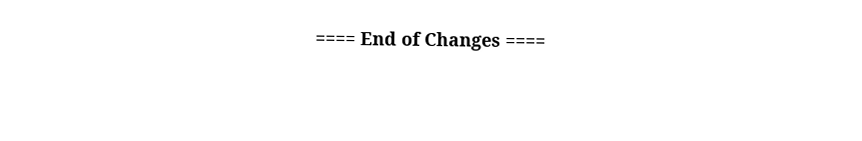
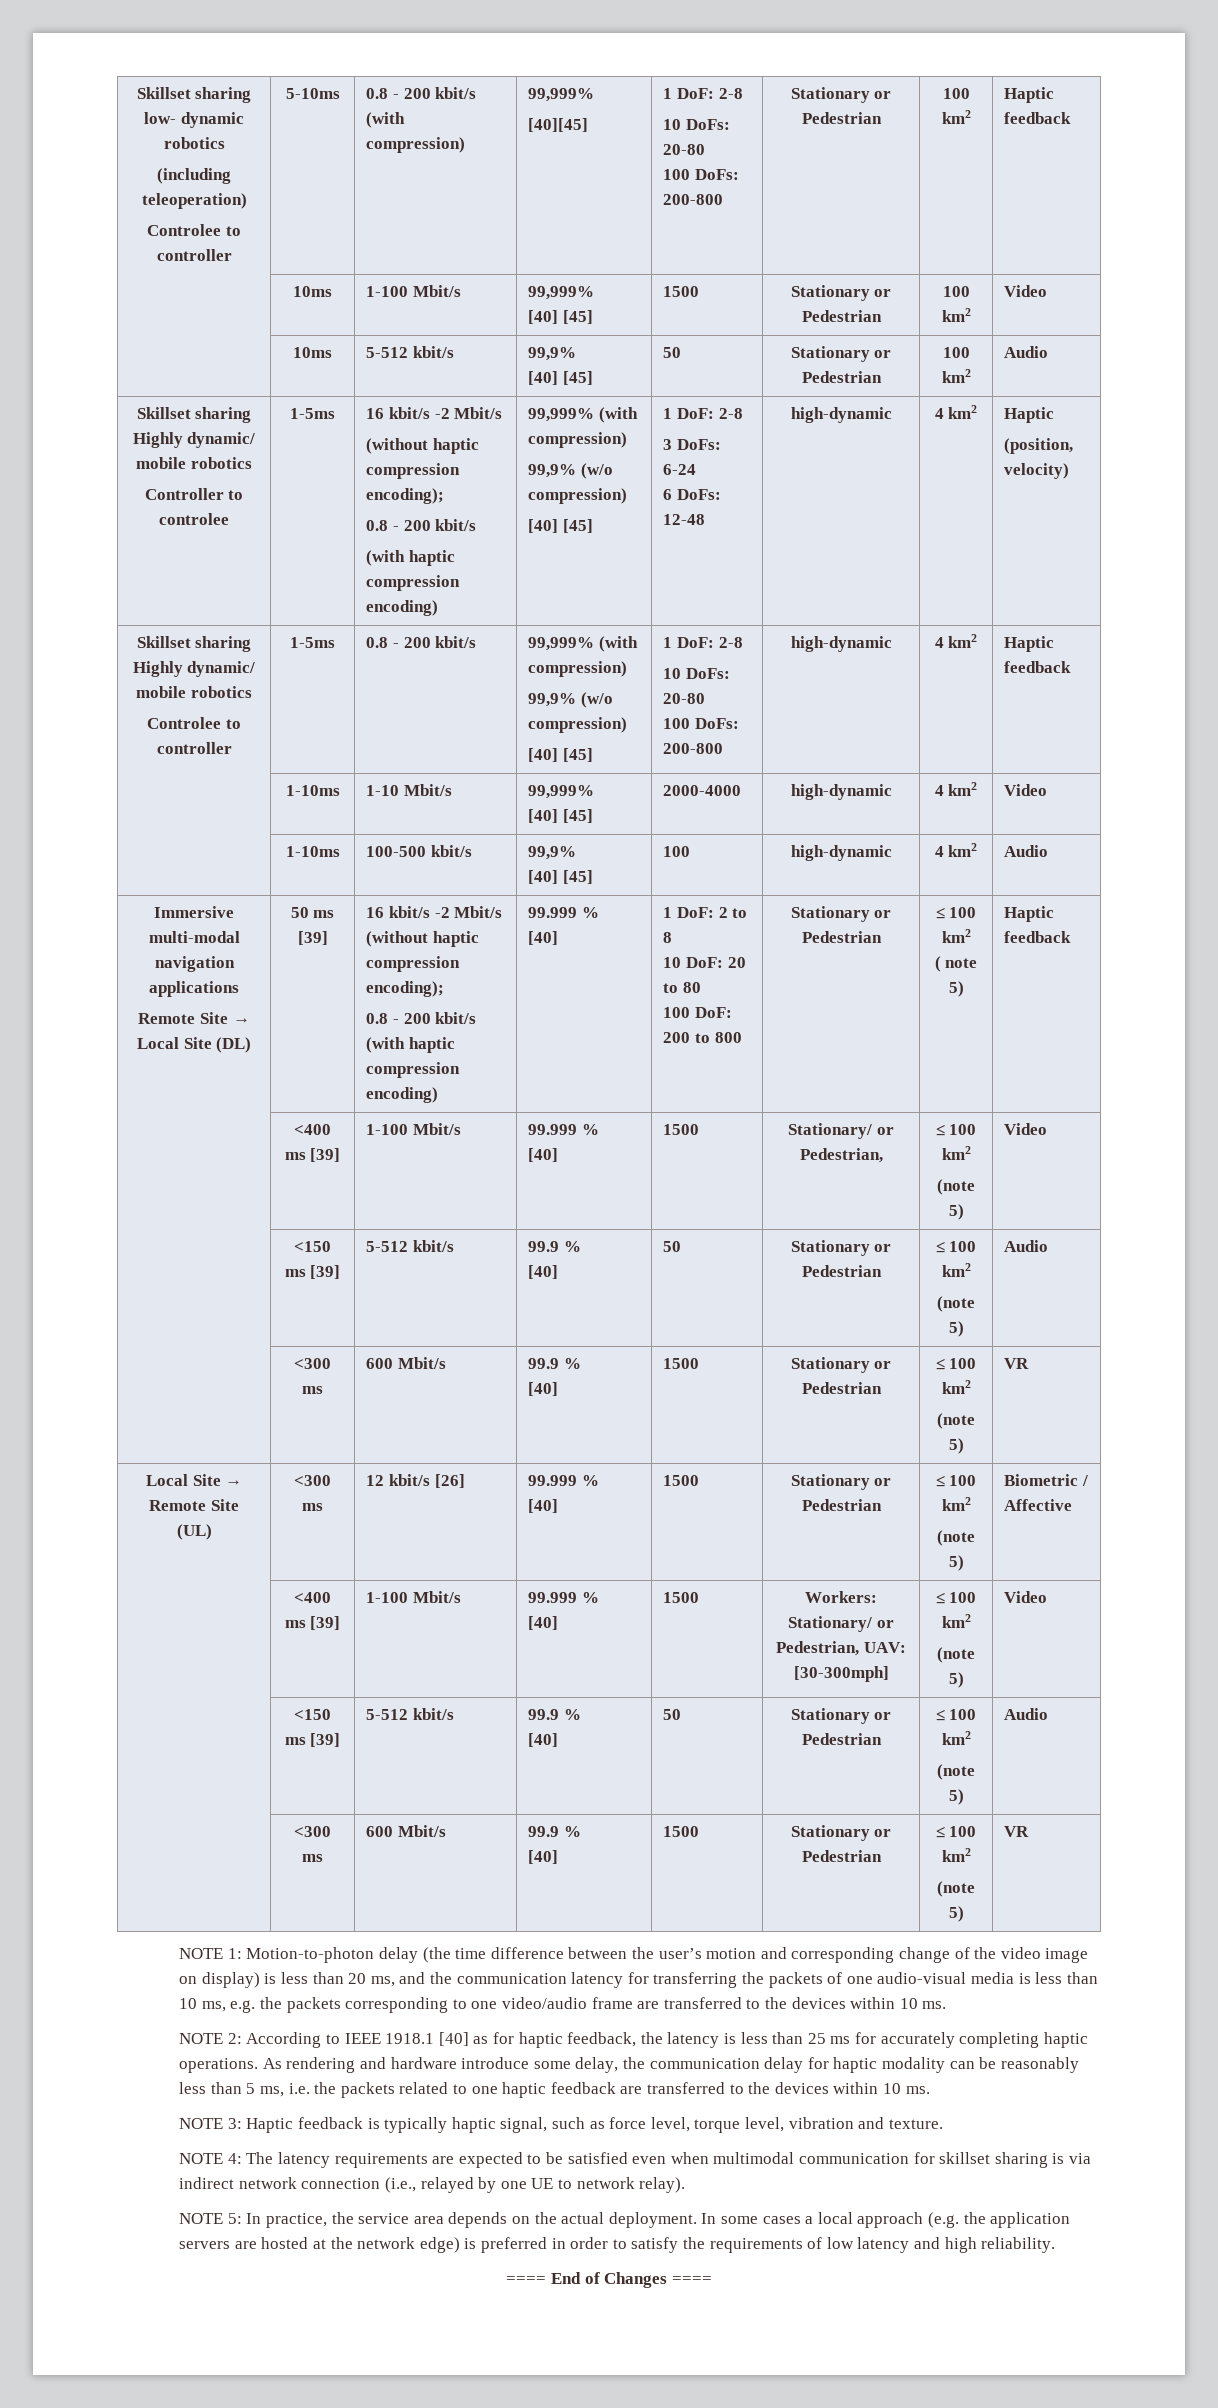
+ Skillset sharing low- dynamic robotics
+ (including teleoperation)
+ Controlee to controller | 5-10ms | 0.8 - 200 kbit/s (with compression) | 99,999%
+ [40][45] | 1 DoF: 2-8
+ 10 DoFs: 20-80
+ 100 DoFs: 200-800 | Stationary or Pedestrian | 100 km2 | Haptic feedback
+ | 10ms | 1-100 Mbit/s | 99,999%
+ [40] [45] | 1500 | Stationary or Pedestrian | 100 km2 | Video
+ | 10ms | 5-512 kbit/s | 99,9%
+ [40] [45] | 50 | Stationary or Pedestrian | 100 km2 | Audio
+ Skillset sharing Highly dynamic/ mobile robotics
+ Controller to controlee | 1-5ms | 16 kbit/s -2 Mbit/s
+ (without haptic compression encoding);
+ 0.8 - 200 kbit/s
+ (with haptic compression encoding) | 99,999% (with compression)
+ 99,9% (w/o compression)
+ [40] [45] | 1 DoF: 2-8
+ 3 DoFs: 6-24
+ 6 DoFs: 12-48 | high-dynamic | 4 km2 | Haptic
+ (position, velocity)
+ Skillset sharing Highly dynamic/ mobile robotics
+ Controlee to controller | 1-5ms | 0.8 - 200 kbit/s | 99,999% (with compression)
+ 99,9% (w/o compression)
+ [40] [45] | 1 DoF: 2-8
+ 10 DoFs: 20-80
+ 100 DoFs: 200-800 | high-dynamic | 4 km2 | Haptic feedback
+ | 1-10ms | 1-10 Mbit/s | 99,999%
+ [40] [45] | 2000-4000 | high-dynamic | 4 km2 | Video
+ | 1-10ms | 100-500 kbit/s | 99,9%
+ [40] [45] | 100 | high-dynamic | 4 km2 | Audio
+ Immersive multi-modal navigation applications
+ Remote Site → Local Site (DL) | 50 ms [39] | 16 kbit/s -2 Mbit/s (without haptic compression encoding);
+ 0.8 - 200 kbit/s (with haptic compression encoding) | 99.999 %
+ [40] | 1 DoF: 2 to 8
+ 10 DoF: 20 to 80
+ 100 DoF: 200 to 800 | Stationary or Pedestrian | ≤ 100 km2
+ ( note 5) | Haptic feedback
+ | <400 ms [39] | 1-100 Mbit/s | 99.999 %
+ [40] | 1500 | Stationary/ or Pedestrian, | ≤ 100 km2
+ (note 5) | Video
+ | <150 ms [39] | 5-512 kbit/s | 99.9 %
+ [40] | 50 | Stationary or Pedestrian | ≤ 100 km2
+ (note 5) | Audio
+ | <300 ms | 600 Mbit/s | 99.9 %
+ [40] | 1500 | Stationary or Pedestrian | ≤ 100 km2
+ (note 5) | VR
+ Local Site → Remote Site (UL) | <300 ms | 12 kbit/s [26] | 99.999 %
+ [40] | 1500 | Stationary or Pedestrian | ≤ 100 km2
+ (note 5) | Biometric / Affective
+ | <400 ms [39] | 1-100 Mbit/s | 99.999 %
+ [40] | 1500 | Workers: Stationary/ or Pedestrian, UAV: [30-300mph] | ≤ 100 km2
+ (note 5) | Video
+ | <150 ms [39] | 5-512 kbit/s | 99.9 %
+ [40] | 50 | Stationary or Pedestrian | ≤ 100 km2
+ (note 5) | Audio
+ | <300 ms | 600 Mbit/s | 99.9 %
+ [40] | 1500 | Stationary or Pedestrian | ≤ 100 km2
+ (note 5) | VR
+ NOTE 1: Motion-to-photon delay (the time difference between the user’s motion and corresponding change of the video image on display) is less than 20 ms, and the communication latency for transferring the packets of one audio-visual media is less than 10 ms, e.g. the packets corresponding to one video/audio frame are transferred to the devices within 10 ms.
+ NOTE 2: According to IEEE 1918.1 [40] as for haptic feedback, the latency is less than 25 ms for accurately completing haptic operations. As rendering and hardware introduce some delay, the communication delay for haptic modality can be reasonably less than 5 ms, i.e. the packets related to one haptic feedback are transferred to the devices within 10 ms.
+ NOTE 3: Haptic feedback is typically haptic signal, such as force level, torque level, vibration and texture.
+ NOTE 4: The latency requirements are expected to be satisfied even when multimodal communication for skillset sharing is via indirect network connection (i.e., relayed by one UE to network relay).
+ NOTE 5: In practice, the service area depends on the actual deployment. In some cases a local approach (e.g. the application servers are hosted at the network edge) is preferred in order to satisfy the requirements of low latency and high reliability.

